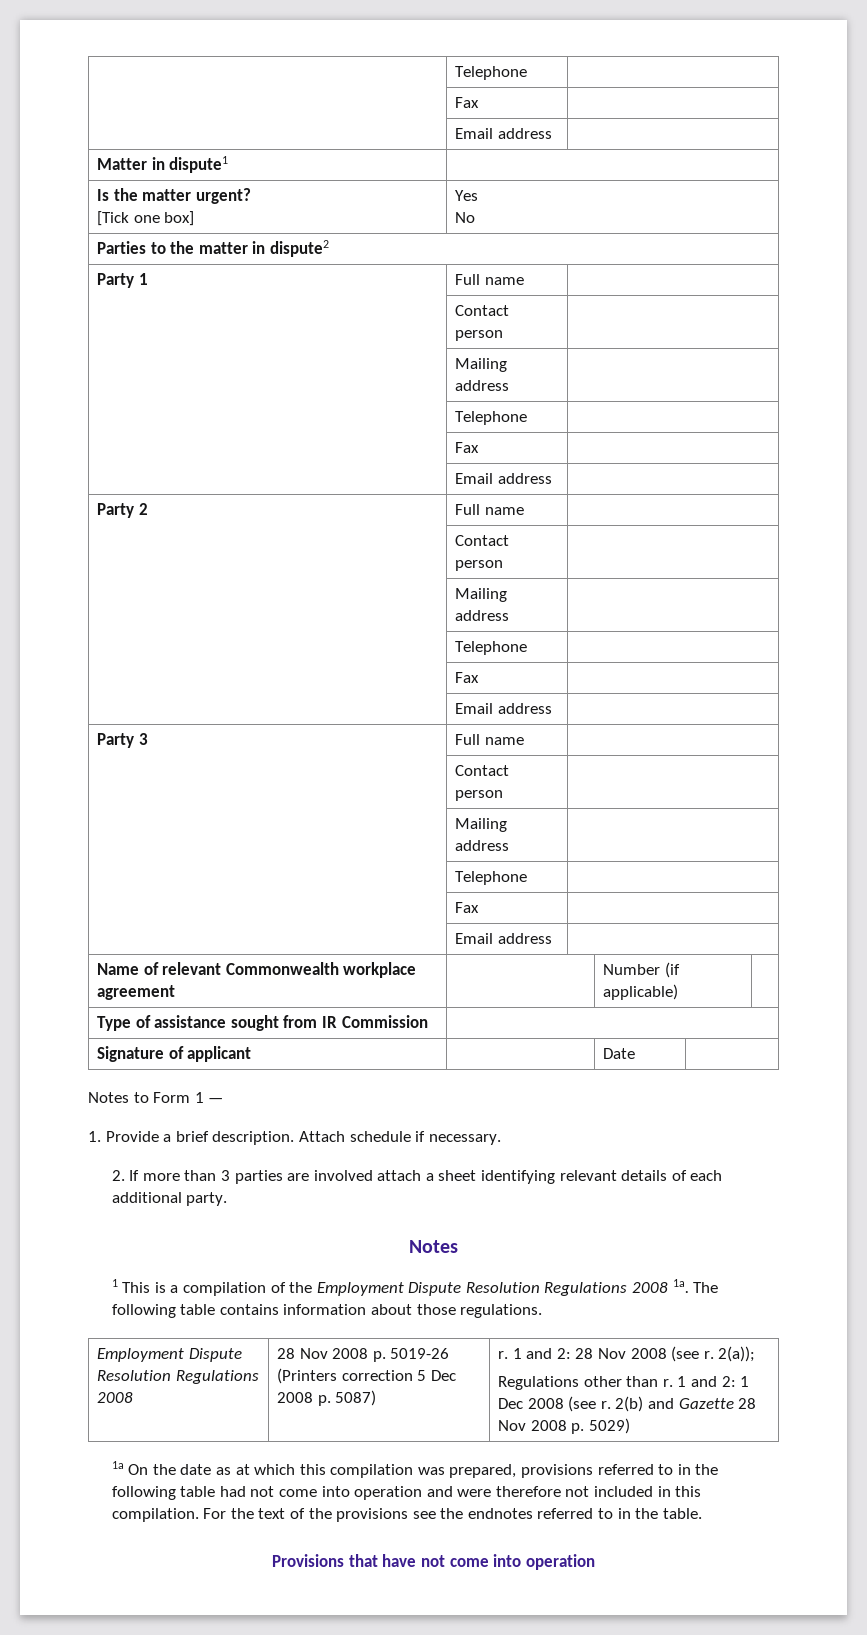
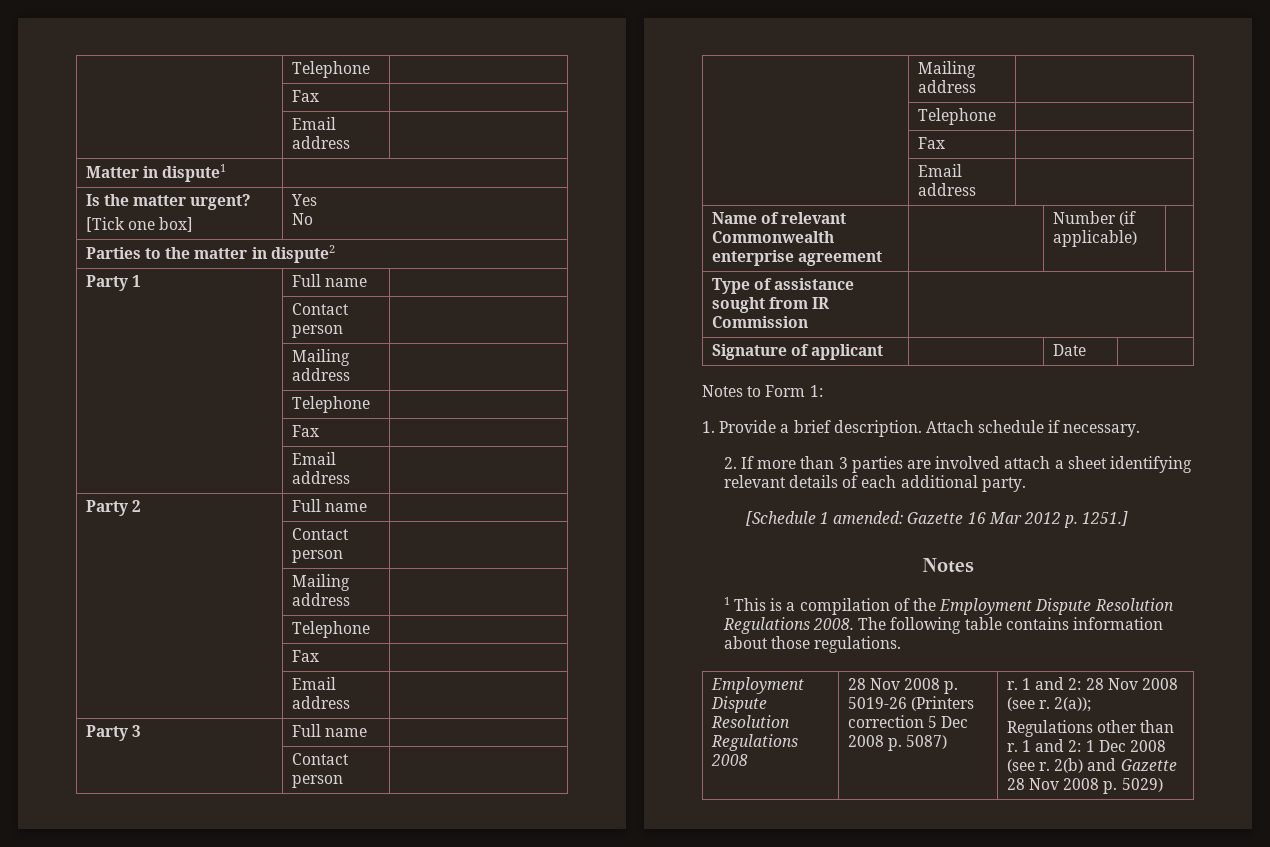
- Name of relevant Commonwealth workplace agreement | | Number (if applicable) |
+ Name of relevant Commonwealth enterprise agreement | | Number (if applicable) |
- Notes to Form 1 —
+ Notes to Form 1:
+ [Schedule 1 amended: Gazette 16 Mar 2012 p. 1251.]
- 1 This is a compilation of the Employment Dispute Resolution Regulations 2008 1a.
+ 1 This is a compilation of the Employment Dispute Resolution Regulations 2008.
- 1a On the date as at which this compilation was prepared, provisions referred to in the following table had not come into operation and were therefore not included in this compilation. For the text of the provisions see the endnotes referred to in the table.
- Provisions that have not come into operation

